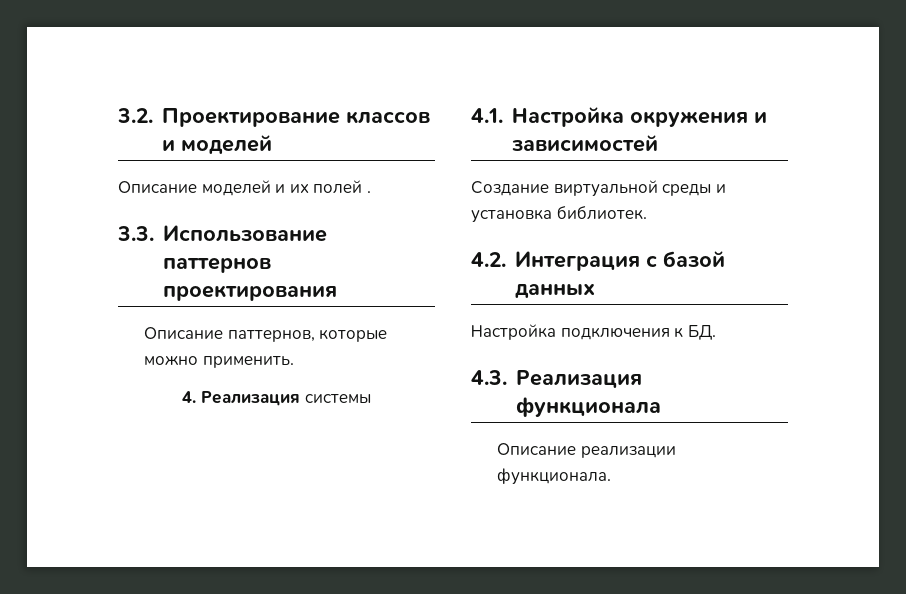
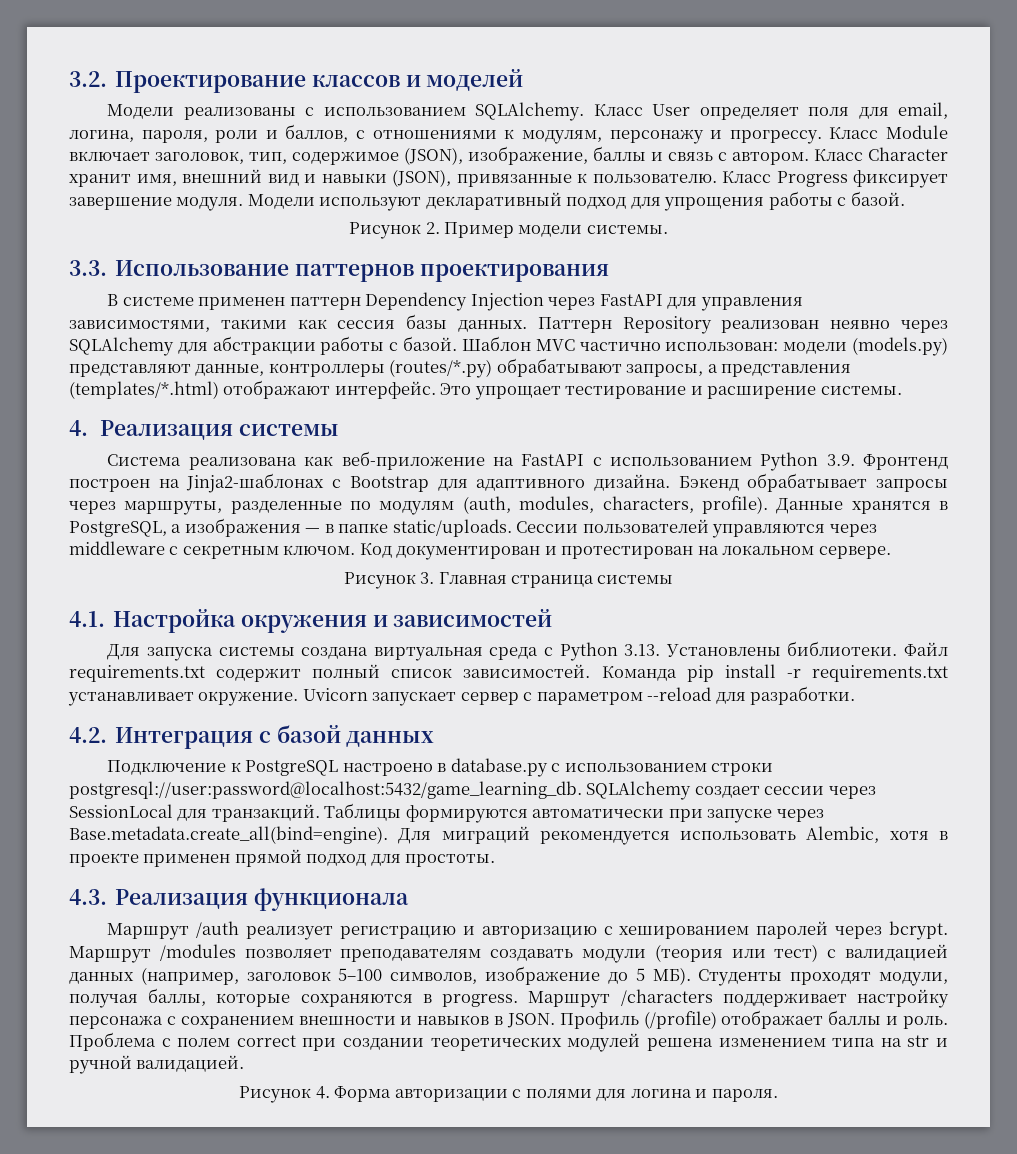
- Описание моделей и их полей .
+ Модели реализованы с использованием SQLAlchemy. Класс User определяет поля для email, логина, пароля, роли и баллов, с отношениями к модулям, персонажу и прогрессу. Класс Module включает заголовок, тип, содержимое (JSON), изображение, баллы и связь с автором. Класс Character хранит имя, внешний вид и навыки (JSON), привязанные к пользователю. Класс Progress фиксирует завершение модуля. Модели используют декларативный подход для упрощения работы с базой.
+ Рисунок 2. Пример модели системы.
  3.3. Использование паттернов проектирования
- Описание паттернов, которые можно применить.
+ В системе применен паттерн Dependency Injection через FastAPI для управления зависимостями, такими как сессия базы данных. Паттерн Repository реализован неявно через SQLAlchemy для абстракции работы с базой. Шаблон MVC частично использован: модели (models.py) представляют данные, контроллеры (routes/*.py) обрабатывают запросы, а представления (templates/*.html) отображают интерфейс. Это упрощает тестирование и расширение системы.
  4. Реализация системы
+ Система реализована как веб-приложение на FastAPI с использованием Python 3.9. Фронтенд построен на Jinja2-шаблонах с Bootstrap для адаптивного дизайна. Бэкенд обрабатывает запросы через маршруты, разделенные по модулям (auth, modules, characters, profile). Данные хранятся в PostgreSQL, а изображения — в папке static/uploads. Сессии пользователей управляются через middleware с секретным ключом. Код документирован и протестирован на локальном сервере.
+ Рисунок 3. Главная страница системы
- Создание виртуальной среды и установка библиотек.
+ Для запуска системы создана виртуальная среда с Python 3.13. Установлены библиотеки. Файл requirements.txt содержит полный список зависимостей. Команда pip install -r requirements.txt устанавливает окружение. Uvicorn запускает сервер с параметром --reload для разработки.
- Настройка подключения к БД.
+ Подключение к PostgreSQL настроено в database.py с использованием строки postgresql://user:password@localhost:5432/game_learning_db. SQLAlchemy создает сессии через SessionLocal для транзакций. Таблицы формируются автоматически при запуске через Base.metadata.create_all(bind=engine). Для миграций рекомендуется использовать Alembic, хотя в проекте применен прямой подход для простоты.
  4.3. Реализация функционала
- Описание реализации функционала.
+ Маршрут /auth реализует регистрацию и авторизацию с хешированием паролей через bcrypt. Маршрут /modules позволяет преподавателям создавать модули (теория или тест) с валидацией данных (например, заголовок 5–100 символов, изображение до 5 МБ). Студенты проходят модули, получая баллы, которые сохраняются в progress. Маршрут /characters поддерживает настройку персонажа с сохранением внешности и навыков в JSON. Профиль (/profile) отображает баллы и роль. Проблема с полем correct при создании теоретических модулей решена изменением типа на str и ручной валидацией.
+ Рисунок 4. Форма авторизации с полями для логина и пароля.

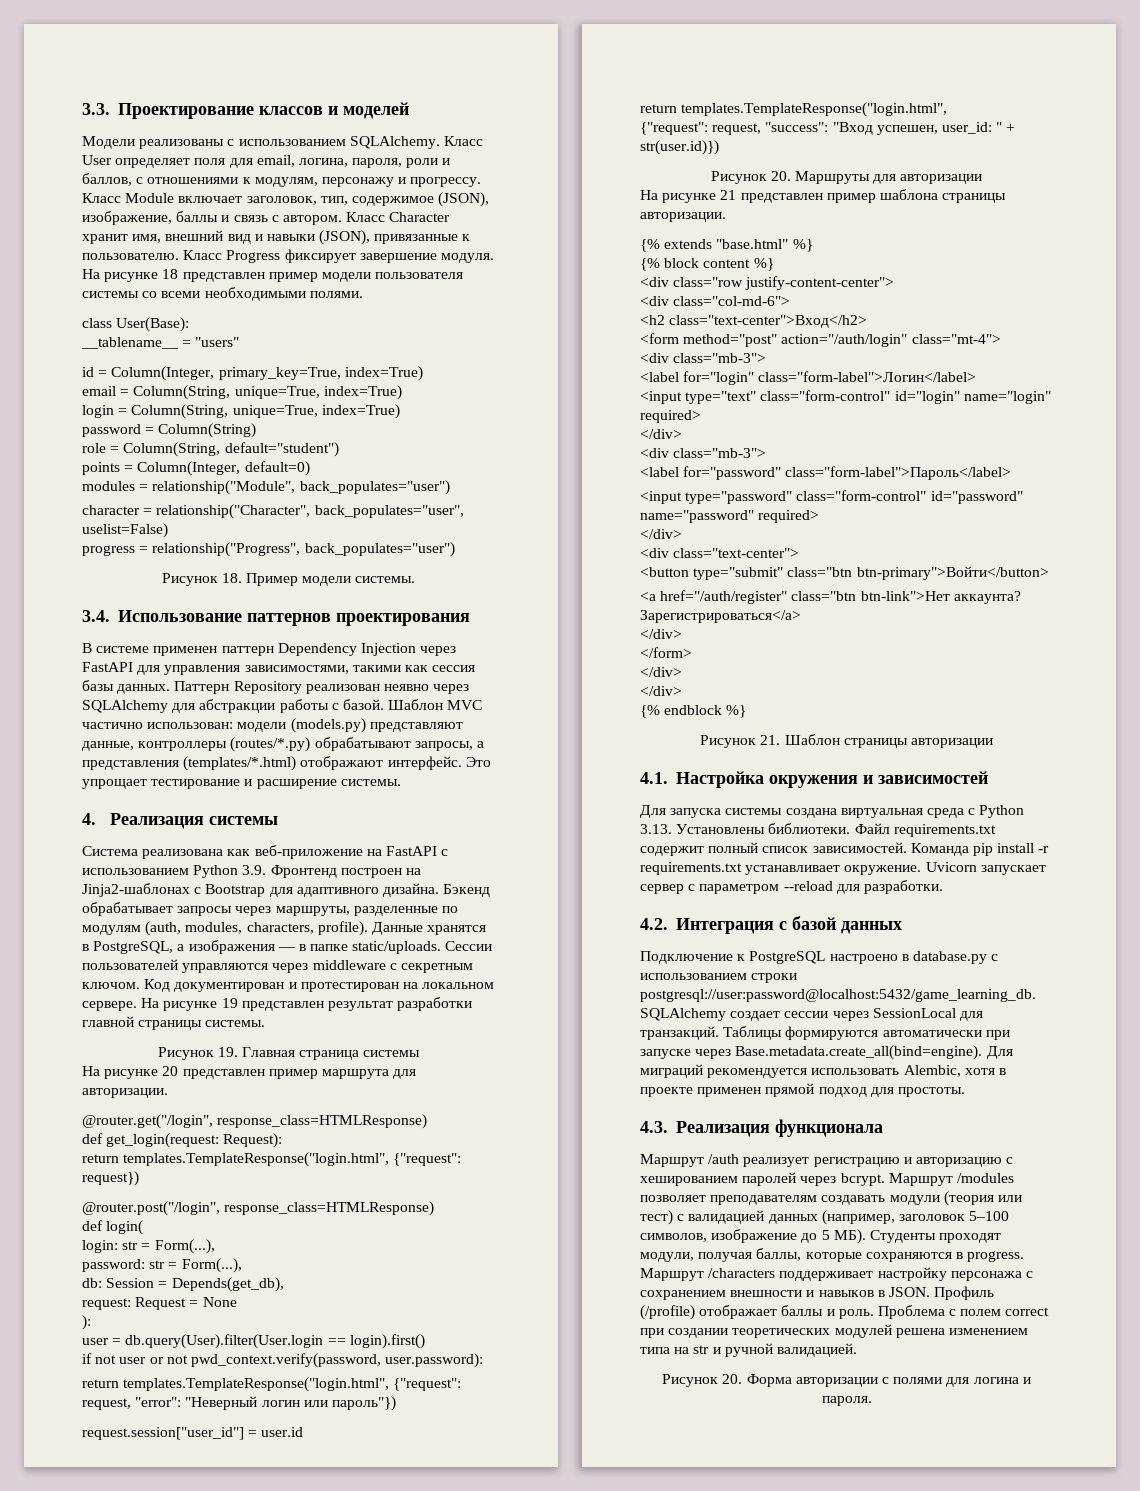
- 3.2. Проектирование классов и моделей
+ 3.3. Проектирование классов и моделей
- Модели используют декларативный подход для упрощения работы с базой.
- Рисунок 2. Пример модели системы.
+ На рисунке 18 представлен пример модели пользователя системы со всеми необходимыми полями.
+ class User(Base):
+ __tablename__ = "users"
+ id = Column(Integer, primary_key=True, index=True)
+ email = Column(String, unique=True, index=True)
+ login = Column(String, unique=True, index=True)
+ password = Column(String)
+ role = Column(String, default="student")
+ points = Column(Integer, default=0)
+ modules = relationship("Module", back_populates="user")
+ character = relationship("Character", back_populates="user", uselist=False)
+ progress = relationship("Progress", back_populates="user")
+ Рисунок 18. Пример модели системы.
- 3.3. Использование паттернов проектирования
+ 3.4. Использование паттернов проектирования
- Код документирован и протестирован на локальном сервере.
- Рисунок 3. Главная страница системы
+ Код документирован и протестирован на локальном сервере. На рисунке 19 представлен результат разработки главной страницы системы.
+ Рисунок 19. Главная страница системы
+ На рисунке 20 представлен пример маршрута для авторизации.
+ @router.get("/login", response_class=HTMLResponse)
+ def get_login(request: Request):
+ return templates.TemplateResponse("login.html", {"request": request})
+ @router.post("/login", response_class=HTMLResponse)
+ def login(
+ login: str = Form(...),
+ password: str = Form(...),
+ db: Session = Depends(get_db),
+ request: Request = None
+ ):
+ user = db.query(User).filter(User.login == login).first()
+ if not user or not pwd_context.verify(password, user.password):
+ return templates.TemplateResponse("login.html", {"request": request, "error": "Неверный логин или пароль"})
+ request.session["user_id"] = user.id
+ return templates.TemplateResponse("login.html",
+ {"request": request, "success": "Вход успешен, user_id: " + str(user.id)})
+ Рисунок 20. Маршруты для авторизации
+ На рисунке 21 представлен пример шаблона страницы авторизации.
+ {% extends "base.html" %}
+ {% block content %}
+ <div class="row justify-content-center">
+ <div class="col-md-6">
+ <h2 class="text-center">Вход</h2>
+ <form method="post" action="/auth/login" class="mt-4">
+ <div class="mb-3">
+ <label for="login" class="form-label">Логин</label>
+ <input type="text" class="form-control" id="login" name="login" required>
+ </div>
+ <div class="mb-3">
+ <label for="password" class="form-label">Пароль</label>
+ <input type="password" class="form-control" id="password" name="password" required>
+ </div>
+ <div class="text-center">
+ <button type="submit" class="btn btn-primary">Войти</button>
+ <a href="/auth/register" class="btn btn-link">Нет аккаунта? Зарегистрироваться</a>
+ </div>
+ </form>
+ </div>
+ </div>
+ {% endblock %}
+ Рисунок 21. Шаблон страницы авторизации
- Рисунок 4. Форма авторизации с полями для логина и пароля.
+ Рисунок 20. Форма авторизации с полями для логина и пароля.

